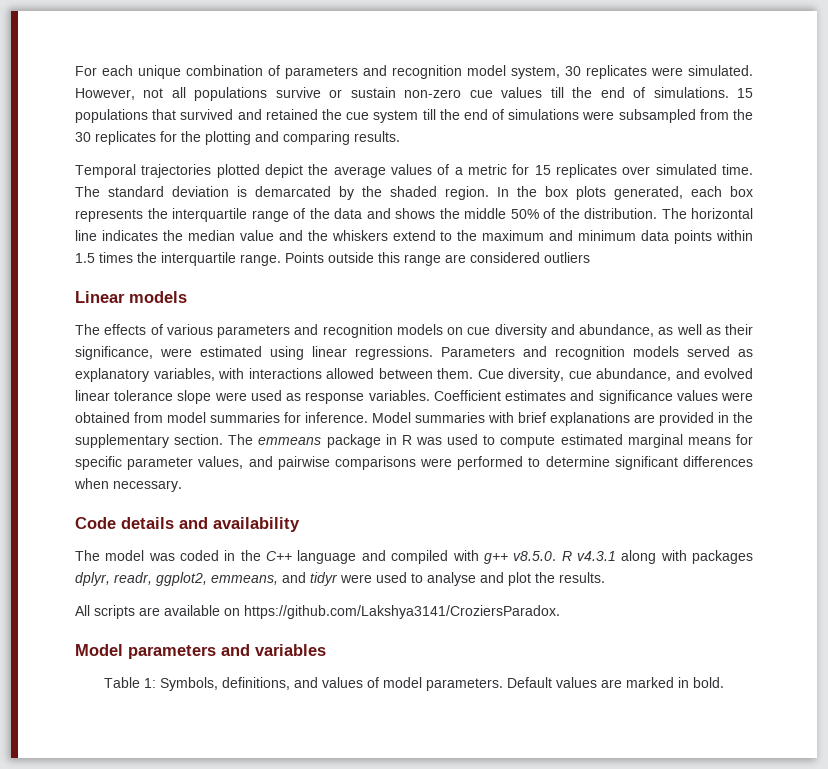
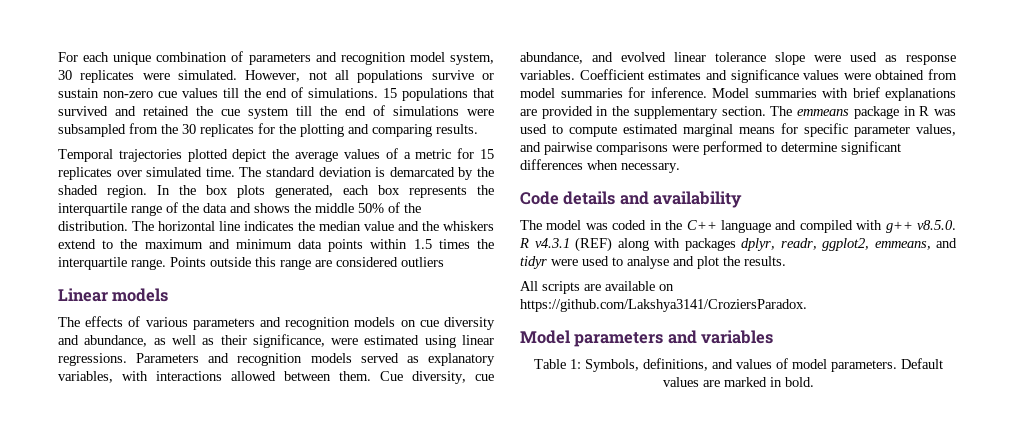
- The model was coded in the C++ language and compiled with g++ v8.5.0. R v4.3.1 along with packages dplyr, readr, ggplot2, emmeans, and tidyr were used to analyse and plot the results.
+ The model was coded in the C++ language and compiled with g++ v8.5.0. R v4.3.1 (REF) along with packages dplyr, readr, ggplot2, emmeans, and tidyr were used to analyse and plot the results.

